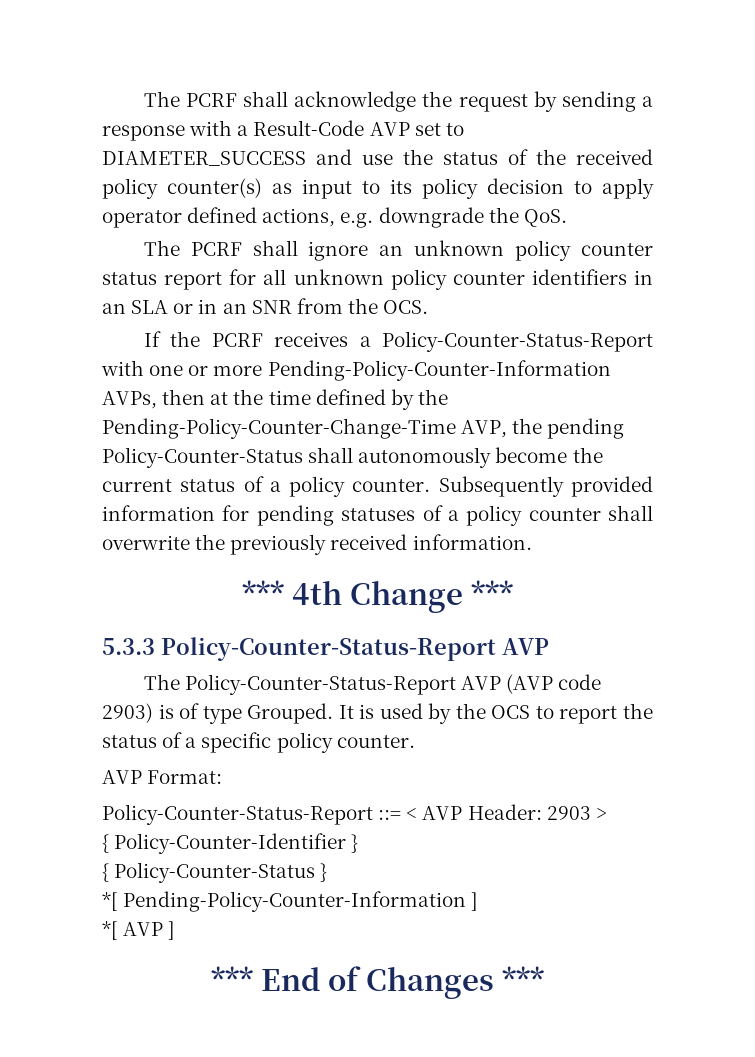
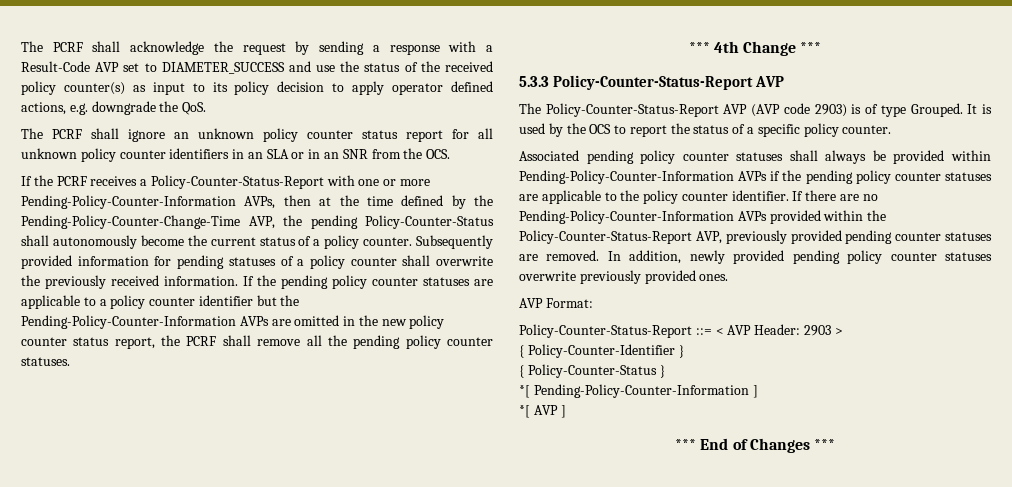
+ If the pending policy counter statuses are applicable to a policy counter identifier but the Pending-Policy-Counter-Information AVPs are omitted in the new policy counter status report, the PCRF shall remove all the pending policy counter statuses.
+ Associated pending policy counter statuses shall always be provided within Pending-Policy-Counter-Information AVPs if the pending policy counter statuses are applicable to the policy counter identifier. If there are no Pending-Policy-Counter-Information AVPs provided within the Policy-Counter-Status-Report AVP, previously provided pending counter statuses are removed. In addition, newly provided pending policy counter statuses overwrite previously provided ones.

